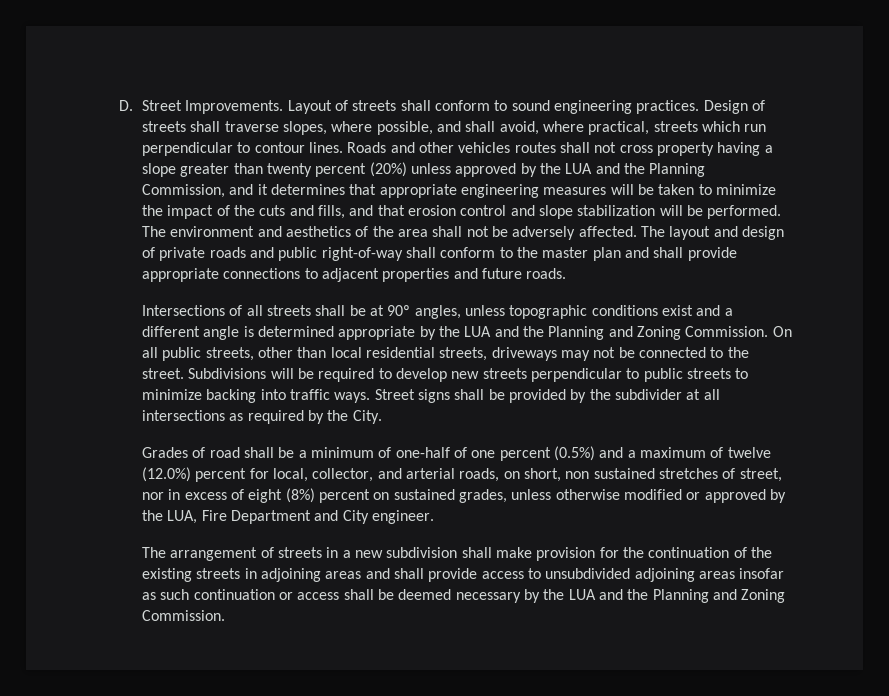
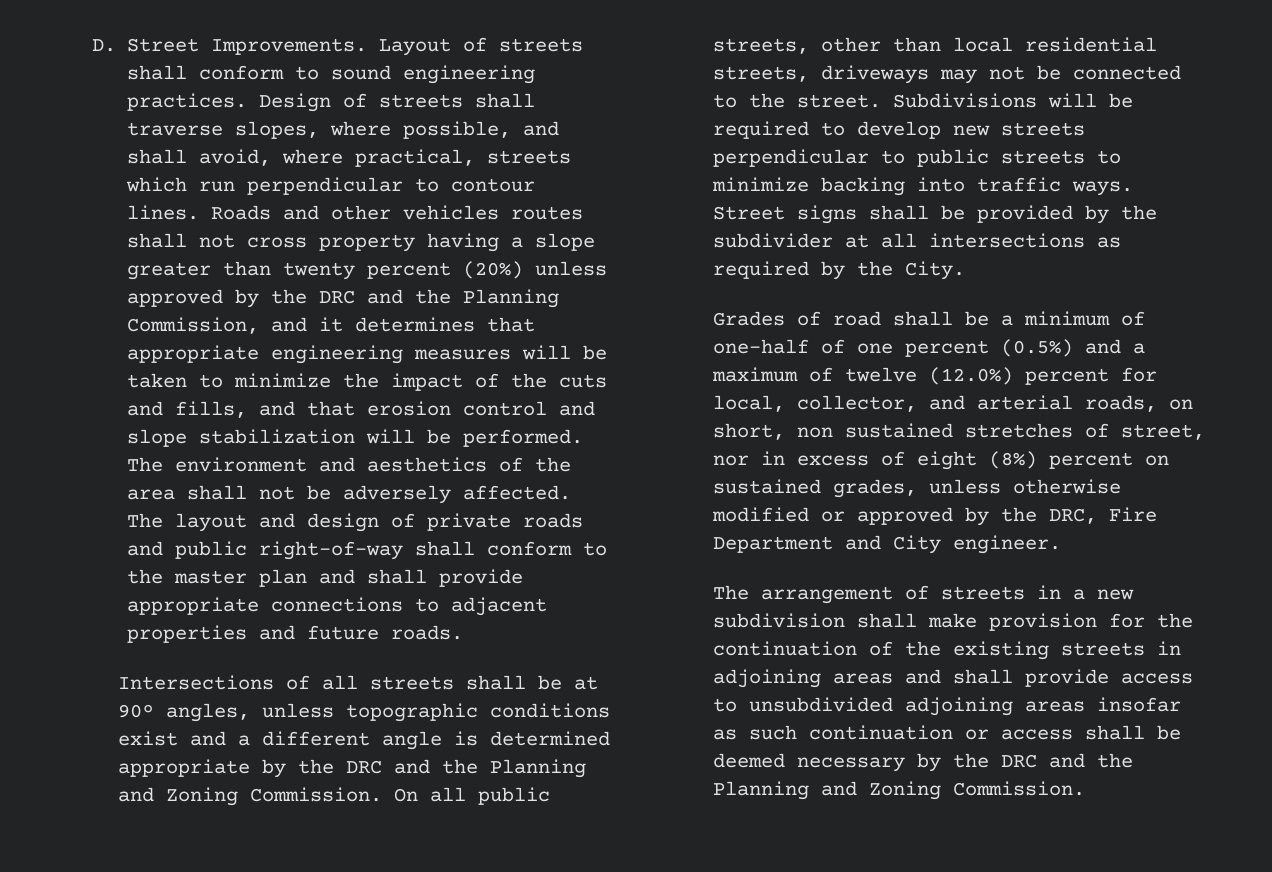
- Roads and other vehicles routes shall not cross property having a slope greater than twenty percent (20%) unless approved by the LUA and the Planning Commission, and it determines that appropriate engineering measures will be taken to minimize the impact of the cuts and fills, and that erosion control and slope stabilization will be performed.
+ Roads and other vehicles routes shall not cross property having a slope greater than twenty percent (20%) unless approved by the DRC and the Planning Commission, and it determines that appropriate engineering measures will be taken to minimize the impact of the cuts and fills, and that erosion control and slope stabilization will be performed.
- Intersections of all streets shall be at 90º angles, unless topographic conditions exist and a different angle is determined appropriate by the LUA and the Planning and Zoning Commission.
+ Intersections of all streets shall be at 90º angles, unless topographic conditions exist and a different angle is determined appropriate by the DRC and the Planning and Zoning Commission.
- Grades of road shall be a minimum of one-half of one percent (0.5%) and a maximum of twelve (12.0%) percent for local, collector, and arterial roads, on short, non sustained stretches of street, nor in excess of eight (8%) percent on sustained grades, unless otherwise modified or approved by the LUA, Fire Department and City engineer.
+ Grades of road shall be a minimum of one-half of one percent (0.5%) and a maximum of twelve (12.0%) percent for local, collector, and arterial roads, on short, non sustained stretches of street, nor in excess of eight (8%) percent on sustained grades, unless otherwise modified or approved by the DRC, Fire Department and City engineer.
- The arrangement of streets in a new subdivision shall make provision for the continuation of the existing streets in adjoining areas and shall provide access to unsubdivided adjoining areas insofar as such continuation or access shall be deemed necessary by the LUA and the Planning and Zoning Commission.
+ The arrangement of streets in a new subdivision shall make provision for the continuation of the existing streets in adjoining areas and shall provide access to unsubdivided adjoining areas insofar as such continuation or access shall be deemed necessary by the DRC and the Planning and Zoning Commission.

